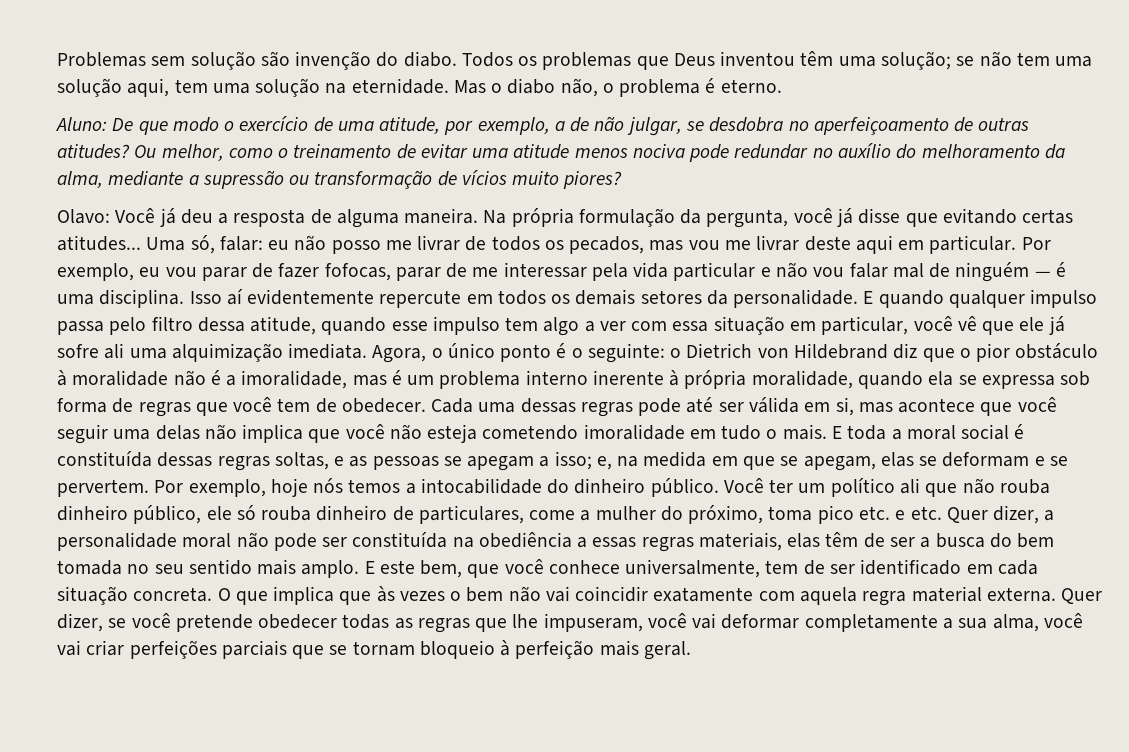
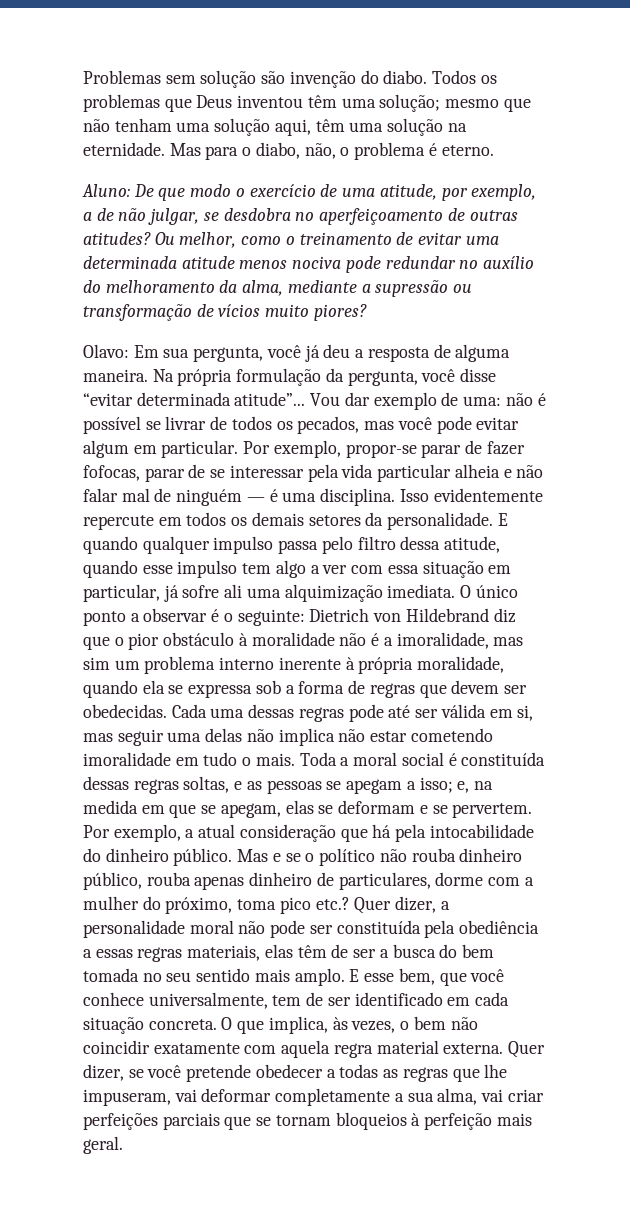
- Todos os problemas que Deus inventou têm uma solução; se não tem uma solução aqui, tem uma solução na eternidade.
+ Todos os problemas que Deus inventou têm uma solução; mesmo que não tenham uma solução aqui, têm uma solução na eternidade.
- Mas o diabo não, o problema é eterno.
+ Mas para o diabo, não, o problema é eterno.
- Ou melhor, como o treinamento de evitar uma atitude menos nociva pode redundar no auxílio do melhoramento da alma, mediante a supressão ou transformação de vícios muito piores?
+ Ou melhor, como o treinamento de evitar uma determinada atitude menos nociva pode redundar no auxílio do melhoramento da alma, mediante a supressão ou transformação de vícios muito piores?
- Olavo: Você já deu a resposta de alguma maneira.
+ Olavo: Em sua pergunta, você já deu a resposta de alguma maneira.
- Na própria formulação da pergunta, você já disse que evitando certas atitudes... Uma só, falar: eu não posso me livrar de todos os pecados, mas vou me livrar deste aqui em particular.
+ Na própria formulação da pergunta, você disse “evitar determinada atitude”... Vou dar exemplo de uma: não é possível se livrar de todos os pecados, mas você pode evitar algum em particular.
- Por exemplo, eu vou parar de fazer fofocas, parar de me interessar pela vida particular e não vou falar mal de ninguém — é uma disciplina.
+ Por exemplo, propor-se parar de fazer fofocas, parar de se interessar pela vida particular alheia e não falar mal de ninguém — é uma disciplina.
- Isso aí evidentemente repercute em todos os demais setores da personalidade.
+ Isso evidentemente repercute em todos os demais setores da personalidade.
- E quando qualquer impulso passa pelo filtro dessa atitude, quando esse impulso tem algo a ver com essa situação em particular, você vê que ele já sofre ali uma alquimização imediata.
+ E quando qualquer impulso passa pelo filtro dessa atitude, quando esse impulso tem algo a ver com essa situação em particular, já sofre ali uma alquimização imediata.
- Agora, o único ponto é o seguinte: o Dietrich von Hildebrand diz que o pior obstáculo à moralidade não é a imoralidade, mas é um problema interno inerente à própria moralidade, quando ela se expressa sob forma de regras que você tem de obedecer.
+ O único ponto a observar é o seguinte: Dietrich von Hildebrand diz que o pior obstáculo à moralidade não é a imoralidade, mas sim um problema interno inerente à própria moralidade, quando ela se expressa sob a forma de regras que devem ser obedecidas.
- Cada uma dessas regras pode até ser válida em si, mas acontece que você seguir uma delas não implica que você não esteja cometendo imoralidade em tudo o mais.
+ Cada uma dessas regras pode até ser válida em si, mas seguir uma delas não implica não estar cometendo imoralidade em tudo o mais.
- E toda a moral social é constituída dessas regras soltas, e as pessoas se apegam a isso; e, na medida em que se apegam, elas se deformam e se pervertem.
+ Toda a moral social é constituída dessas regras soltas, e as pessoas se apegam a isso; e, na medida em que se apegam, elas se deformam e se pervertem.
- Por exemplo, hoje nós temos a intocabilidade do dinheiro público. Você ter um político ali que não rouba dinheiro público, ele só rouba dinheiro de particulares, come a mulher do próximo, toma pico etc. e etc. Quer dizer, a personalidade moral não pode ser constituída na obediência a essas regras materiais, elas têm de ser a busca do bem tomada no seu sentido mais amplo.
+ Por exemplo, a atual consideração que há pela intocabilidade do dinheiro público. Mas e se o político não rouba dinheiro público, rouba apenas dinheiro de particulares, dorme com a mulher do próximo, toma pico etc.? Quer dizer, a personalidade moral não pode ser constituída pela obediência a essas regras materiais, elas têm de ser a busca do bem tomada no seu sentido mais amplo.
- E este bem, que você conhece universalmente, tem de ser identificado em cada situação concreta.
+ E esse bem, que você conhece universalmente, tem de ser identificado em cada situação concreta.
- O que implica que às vezes o bem não vai coincidir exatamente com aquela regra material externa.
+ O que implica, às vezes, o bem não coincidir exatamente com aquela regra material externa.
- Quer dizer, se você pretende obedecer todas as regras que lhe impuseram, você vai deformar completamente a sua alma, você vai criar perfeições parciais que se tornam bloqueio à perfeição mais geral.
+ Quer dizer, se você pretende obedecer a todas as regras que lhe impuseram, vai deformar completamente a sua alma, vai criar perfeições parciais que se tornam bloqueios à perfeição mais geral.

